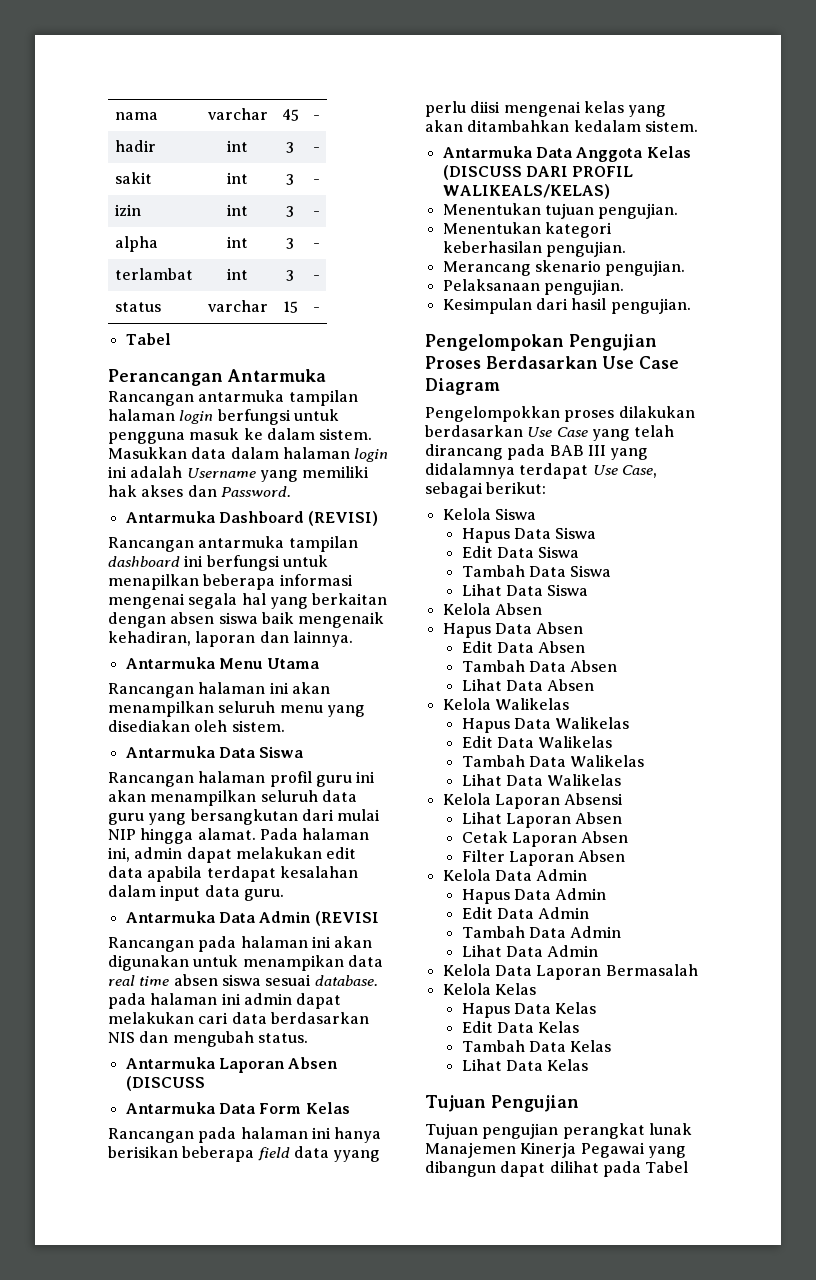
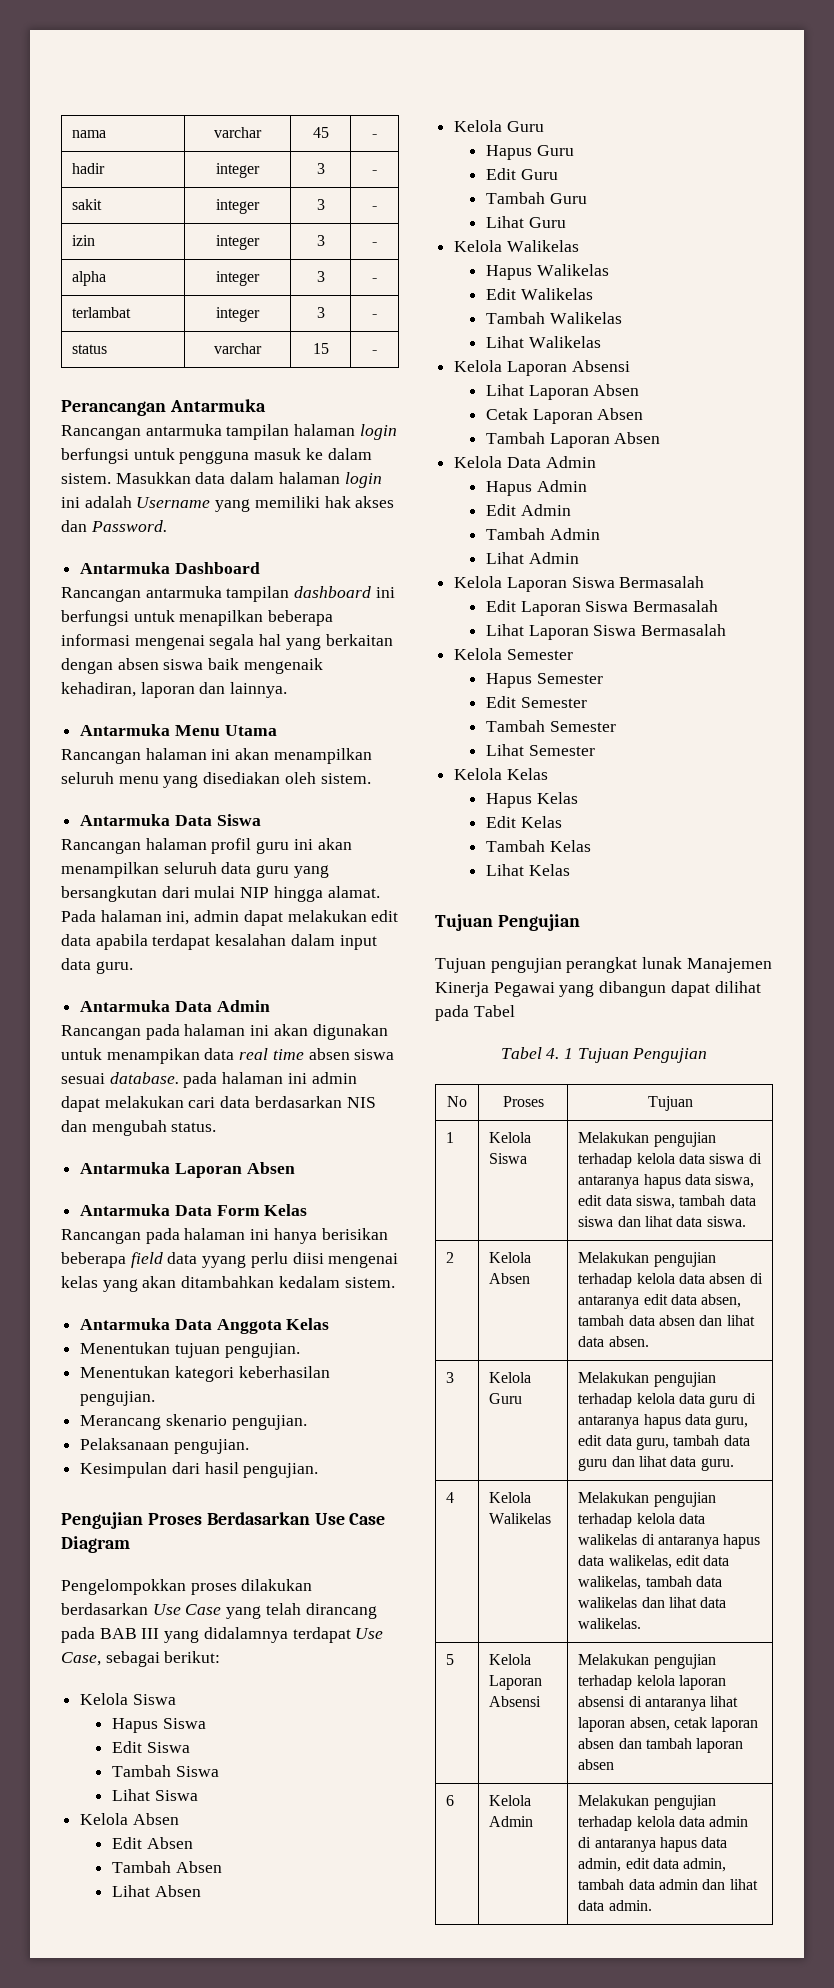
- hadir | int | 3 | -
+ hadir | integer | 3 | -
- sakit | int | 3 | -
+ sakit | integer | 3 | -
- izin | int | 3 | -
+ izin | integer | 3 | -
- alpha | int | 3 | -
+ alpha | integer | 3 | -
- terlambat | int | 3 | -
+ terlambat | integer | 3 | -
  status | varchar | 15 | -
- Tabel
- Antarmuka Dashboard (REVISI)
+ Antarmuka Dashboard
- Antarmuka Data Admin (REVISI
+ Antarmuka Data Admin
- Antarmuka Laporan Absen (DISCUSS
+ Antarmuka Laporan Absen
- Antarmuka Data Anggota Kelas (DISCUSS DARI PROFIL WALIKEALS/KELAS)
+ Antarmuka Data Anggota Kelas
- Pengelompokan Pengujian Proses Berdasarkan Use Case Diagram
+ Pengujian Proses Berdasarkan Use Case Diagram
- Hapus Data Siswa
+ Hapus Siswa
- Edit Data Siswa
+ Edit Siswa
- Tambah Data Siswa
+ Tambah Siswa
- Lihat Data Siswa
+ Lihat Siswa
- Hapus Data Absen
- Edit Data Absen
- Tambah Data Absen
+ Edit Absen
+ Tambah Absen
- Lihat Data Absen
+ Lihat Absen
+ Kelola Guru
+ Hapus Guru
+ Edit Guru
+ Tambah Guru
+ Lihat Guru
- Hapus Data Walikelas
+ Hapus Walikelas
- Edit Data Walikelas
+ Edit Walikelas
- Tambah Data Walikelas
+ Tambah Walikelas
- Lihat Data Walikelas
+ Lihat Walikelas
- Filter Laporan Absen
+ Tambah Laporan Absen
- Hapus Data Admin
+ Hapus Admin
- Edit Data Admin
+ Edit Admin
- Tambah Data Admin
+ Tambah Admin
- Lihat Data Admin
+ Lihat Admin
- Kelola Data Laporan Bermasalah
+ Kelola Laporan Siswa Bermasalah
+ Edit Laporan Siswa Bermasalah
+ Lihat Laporan Siswa Bermasalah
+ Kelola Semester
+ Hapus Semester
+ Edit Semester
+ Tambah Semester
+ Lihat Semester
- Hapus Data Kelas
+ Hapus Kelas
- Edit Data Kelas
+ Edit Kelas
- Tambah Data Kelas
+ Tambah Kelas
- Lihat Data Kelas
+ Lihat Kelas
+ Tabel 4. 1 Tujuan Pengujian
+ No | Proses | Tujuan
+ 1 | Kelola Siswa | Melakukan pengujian terhadap kelola data siswa di antaranya hapus data siswa, edit data siswa, tambah data siswa dan lihat data siswa.
+ 2 | Kelola Absen | Melakukan pengujian terhadap kelola data absen di antaranya edit data absen, tambah data absen dan lihat data absen.
+ 3 | Kelola Guru | Melakukan pengujian terhadap kelola data guru di antaranya hapus data guru, edit data guru, tambah data guru dan lihat data guru.
+ 4 | Kelola Walikelas | Melakukan pengujian terhadap kelola data walikelas di antaranya hapus data walikelas, edit data walikelas, tambah data walikelas dan lihat data walikelas.
+ 5 | Kelola Laporan Absensi | Melakukan pengujian terhadap kelola laporan absensi di antaranya lihat laporan absen, cetak laporan absen dan tambah laporan absen
+ 6 | Kelola Admin | Melakukan pengujian terhadap kelola data admin di antaranya hapus data admin, edit data admin, tambah data admin dan lihat data admin.

